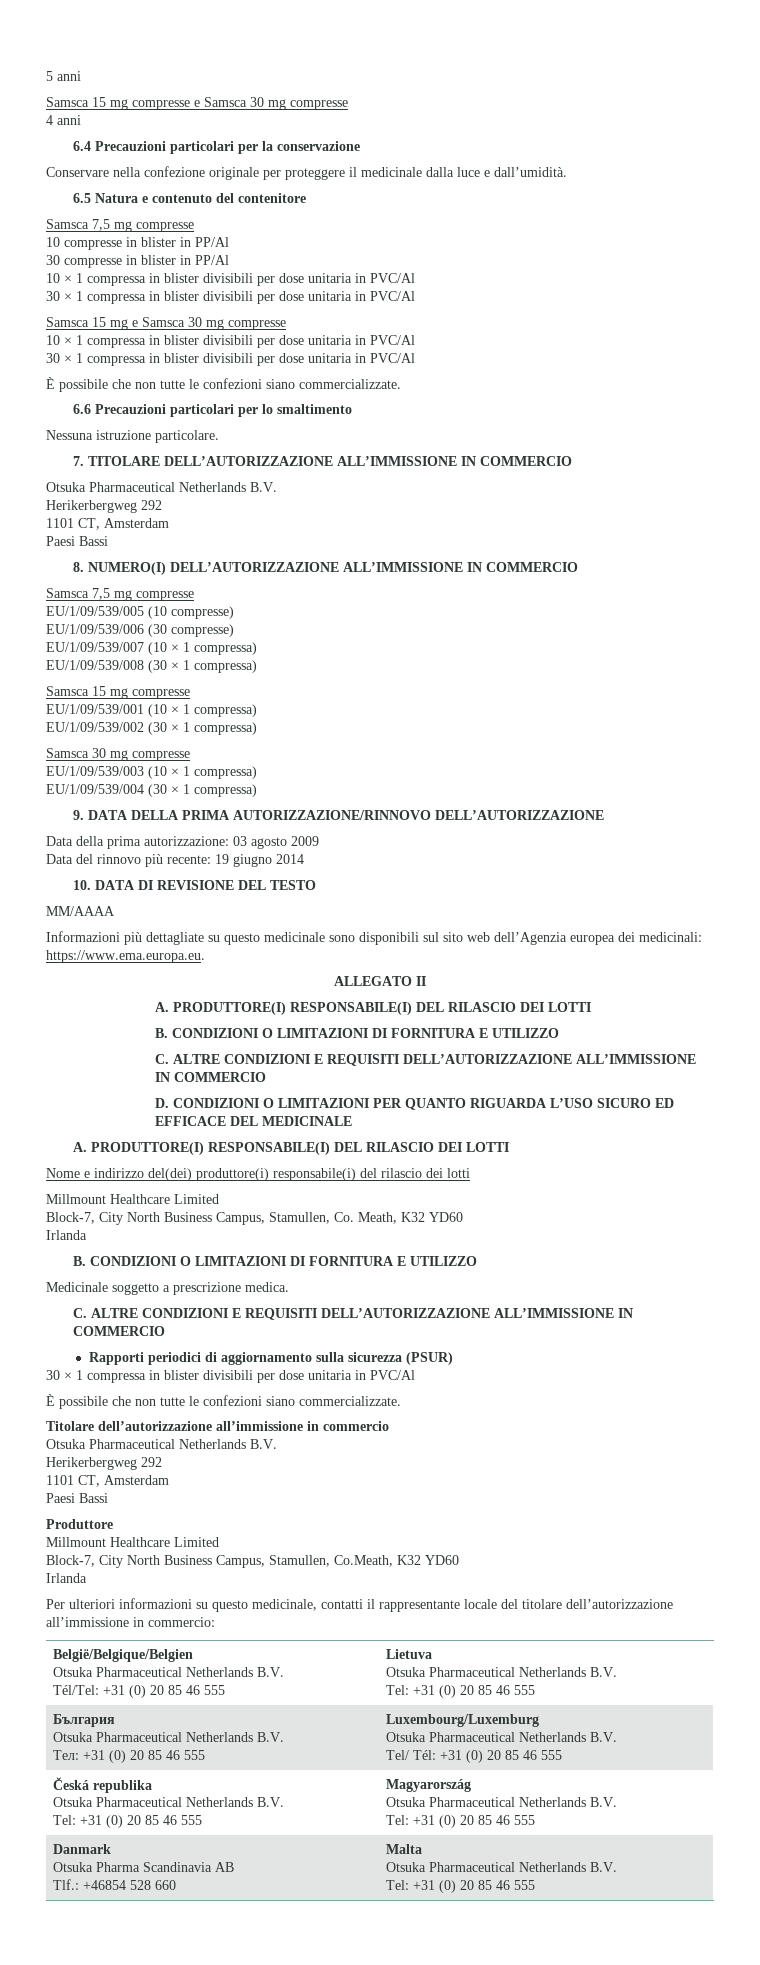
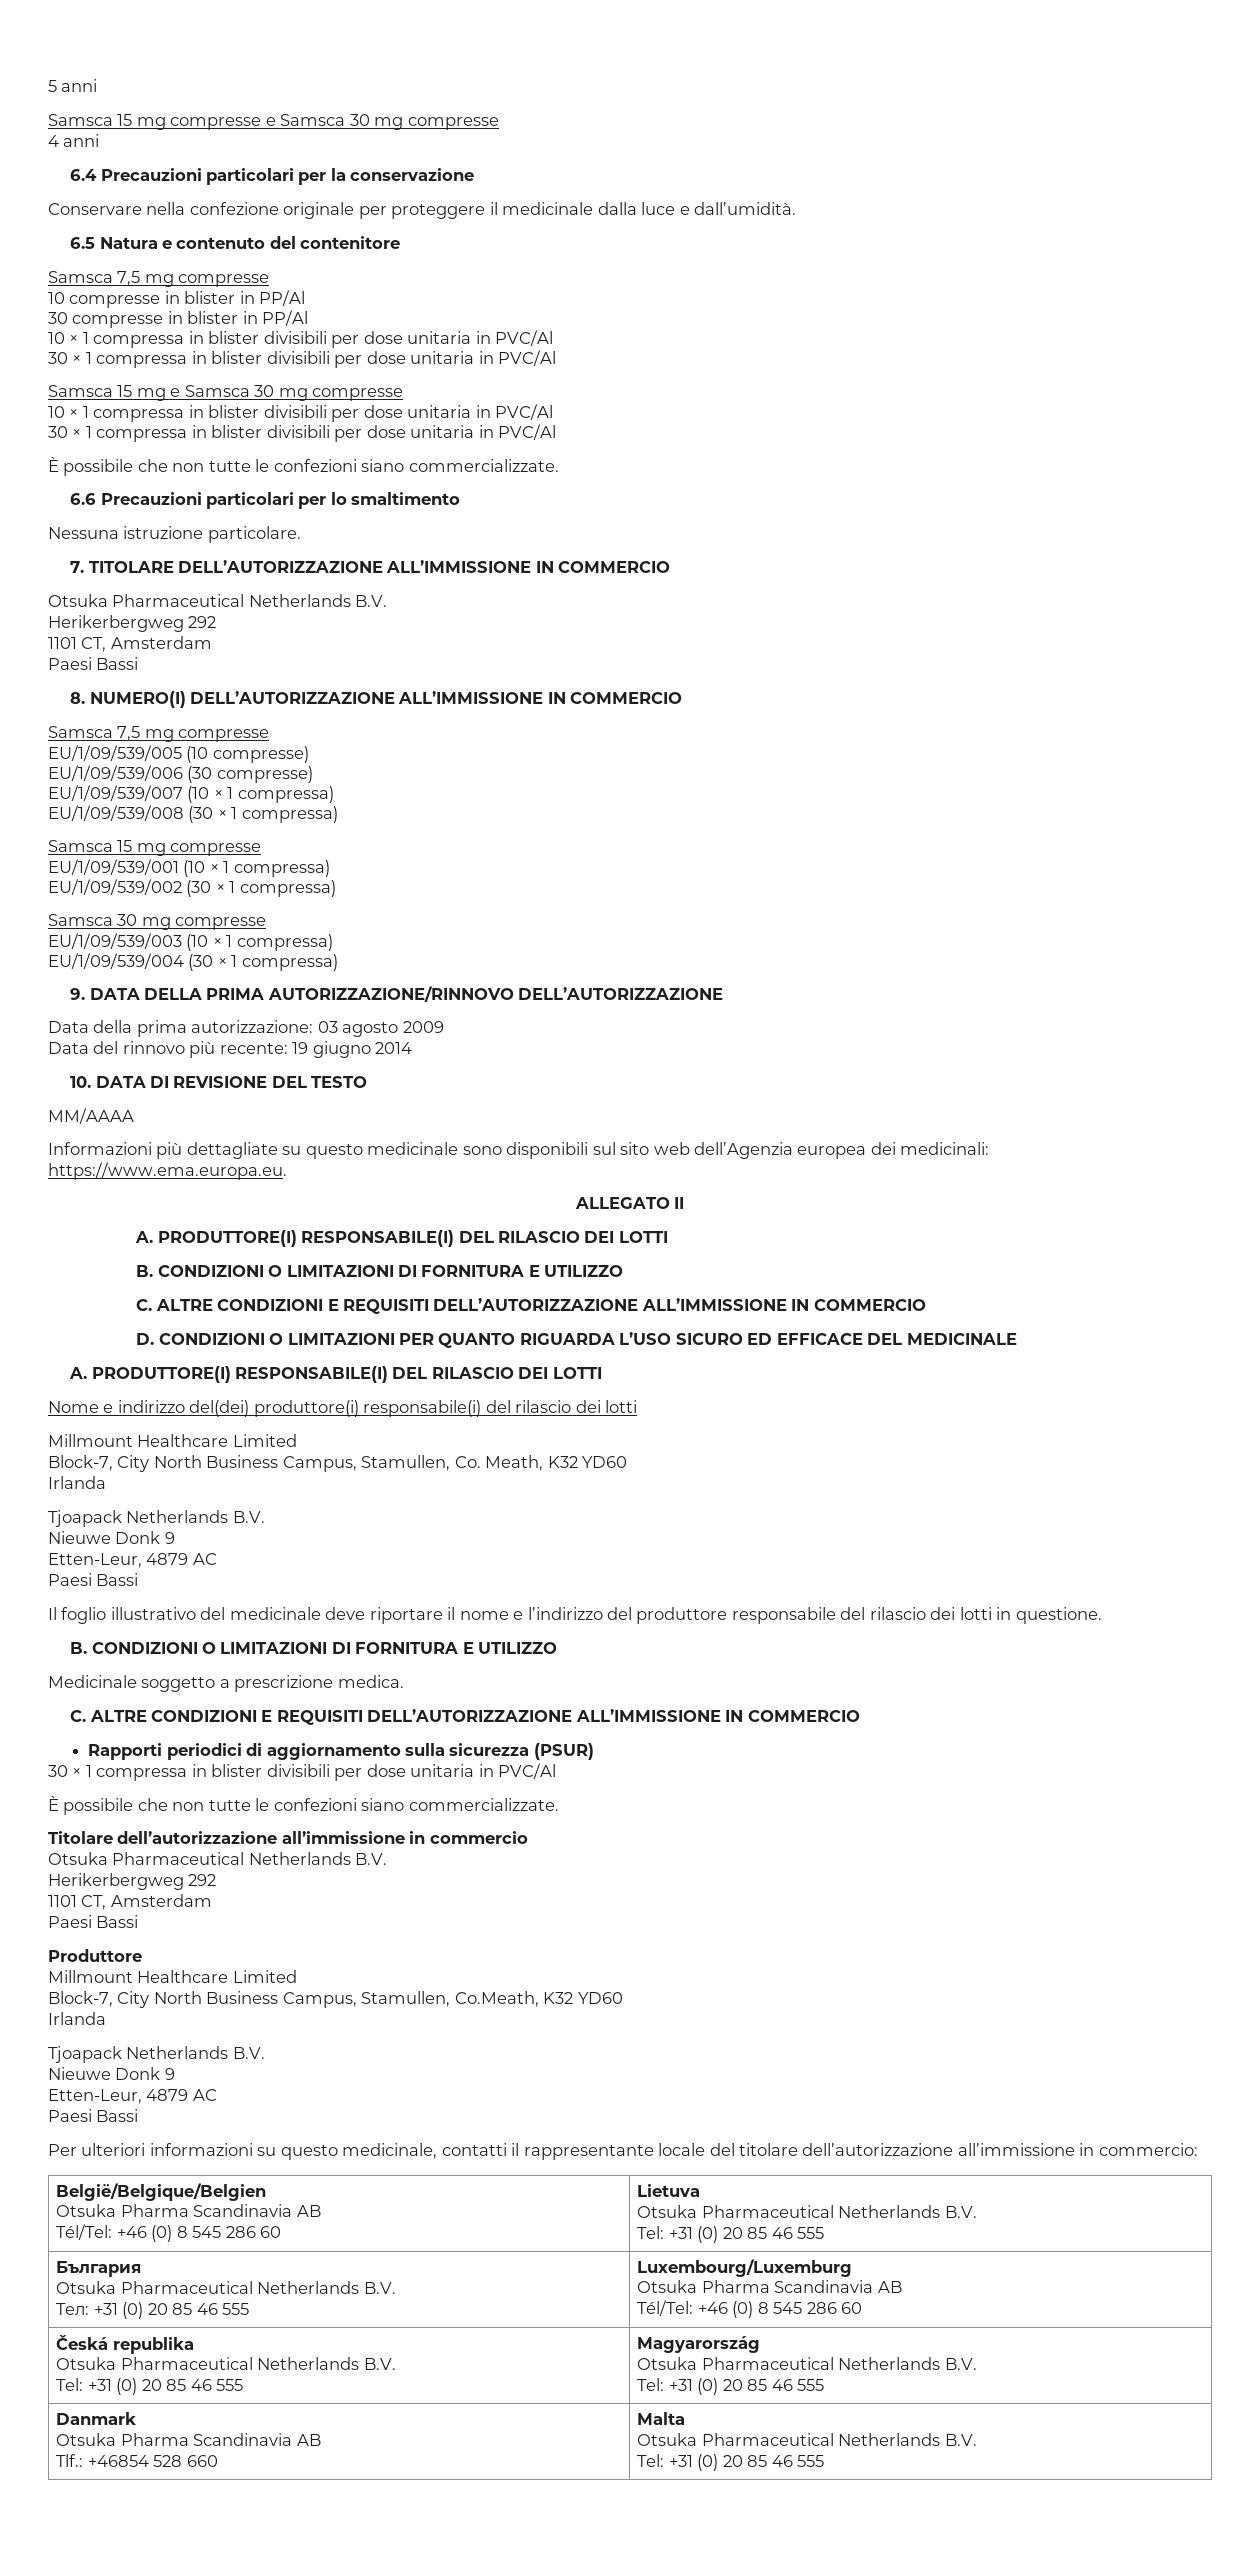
  Block-7, City North Business Campus, Stamullen, Co. Meath, K32 YD60
  Irlanda
+ Tjoapack Netherlands B.V.
+ Nieuwe Donk 9
+ Etten-Leur, 4879 AC
+ Paesi Bassi
+ Il foglio illustrativo del medicinale deve riportare il nome e l’indirizzo del produttore responsabile del rilascio dei lotti in questione.
  Block-7, City North Business Campus, Stamullen, Co.Meath, K32 YD60
  Irlanda
+ Tjoapack Netherlands B.V.
+ Nieuwe Donk 9
+ Etten-Leur, 4879 AC
+ Paesi Bassi
  België/Belgique/Belgien
- Otsuka Pharmaceutical Netherlands B.V.
- Tél/Tel: +31 (0) 20 85 46 555 | Lietuva
+ Otsuka Pharma Scandinavia AB
+ Tél/Tel: +46 (0) 8 545 286 60 | Lietuva
  България
  Otsuka Pharmaceutical Netherlands B.V.
  Teл: +31 (0) 20 85 46 555 | Luxembourg/Luxemburg
- Otsuka Pharmaceutical Netherlands B.V.
- Tel/ Tél: +31 (0) 20 85 46 555
+ Otsuka Pharma Scandinavia AB
+ Tél/Tel: +46 (0) 8 545 286 60

